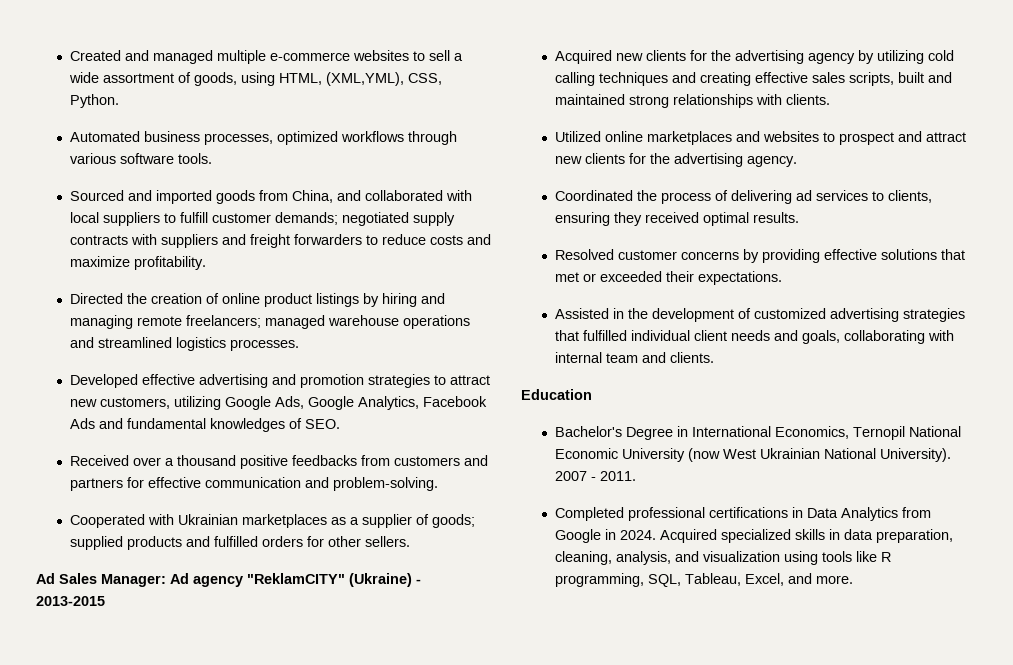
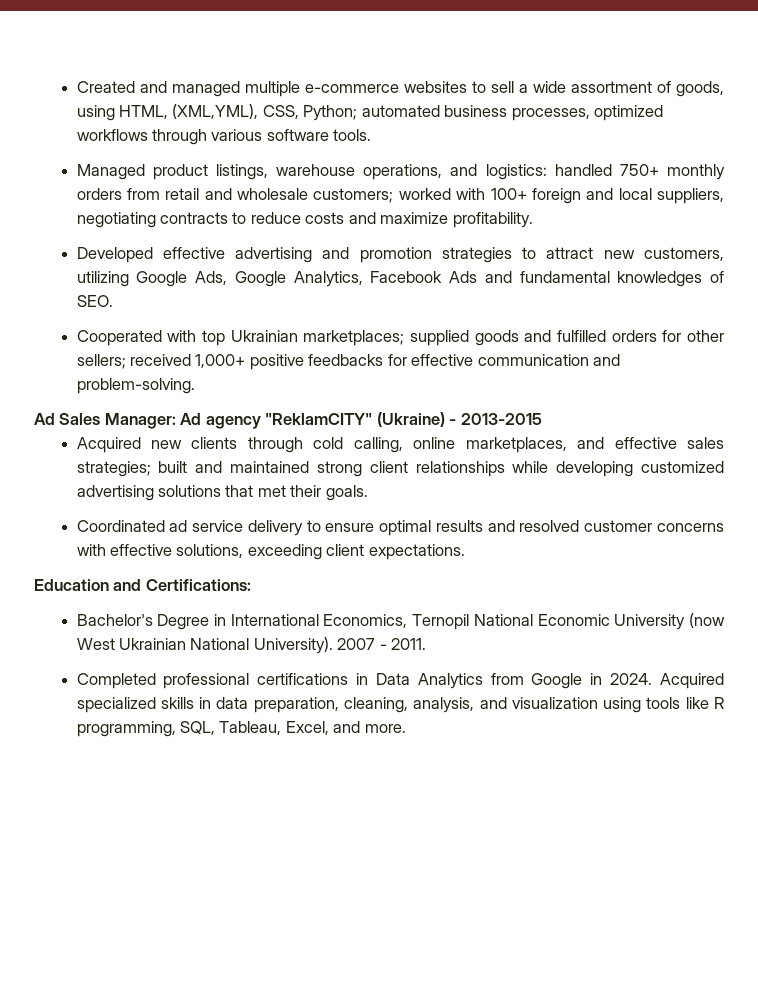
- Created and managed multiple e-commerce websites to sell a wide assortment of goods, using HTML, (XML,YML), CSS, Python.
- Automated business processes, optimized workflows through various software tools.
+ Created and managed multiple e-commerce websites to sell a wide assortment of goods, using HTML, (XML,YML), CSS, Python; automated business processes, optimized workflows through various software tools.
- Sourced and imported goods from China, and collaborated with local suppliers to fulfill customer demands; negotiated supply contracts with suppliers and freight forwarders to reduce costs and maximize profitability.
+ Managed product listings, warehouse operations, and logistics: handled 750+ monthly orders from retail and wholesale customers; worked with 100+ foreign and local suppliers, negotiating contracts to reduce costs and maximize profitability.
- Directed the creation of online product listings by hiring and managing remote freelancers; managed warehouse operations and streamlined logistics processes.
- Received over a thousand positive feedbacks from customers and partners for effective communication and problem-solving.
+ Cooperated with top Ukrainian marketplaces; supplied goods and fulfilled orders for other sellers; received 1,000+ positive feedbacks for effective communication and problem-solving.
- Cooperated with Ukrainian marketplaces as a supplier of goods; supplied products and fulfilled orders for other sellers.
- Acquired new clients for the advertising agency by utilizing cold calling techniques and creating effective sales scripts, built and maintained strong relationships with clients.
- Utilized online marketplaces and websites to prospect and attract new clients for the advertising agency.
- Coordinated the process of delivering ad services to clients, ensuring they received optimal results.
- Resolved customer concerns by providing effective solutions that met or exceeded their expectations.
- Assisted in the development of customized advertising strategies that fulfilled individual client needs and goals, collaborating with internal team and clients.
- Education
+ Acquired new clients through cold calling, online marketplaces, and effective sales strategies; built and maintained strong client relationships while developing customized advertising solutions that met their goals.
+ Coordinated ad service delivery to ensure optimal results and resolved customer concerns with effective solutions, exceeding client expectations.
+ Education and Certifications:

